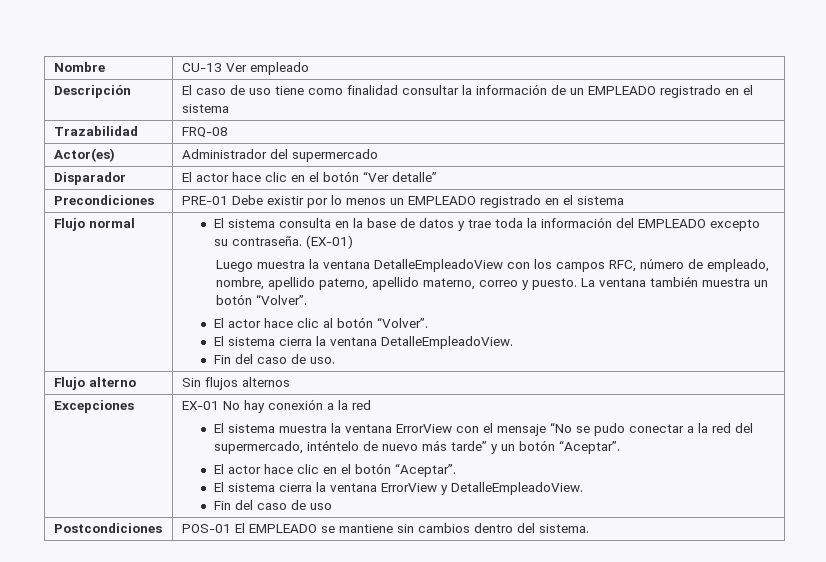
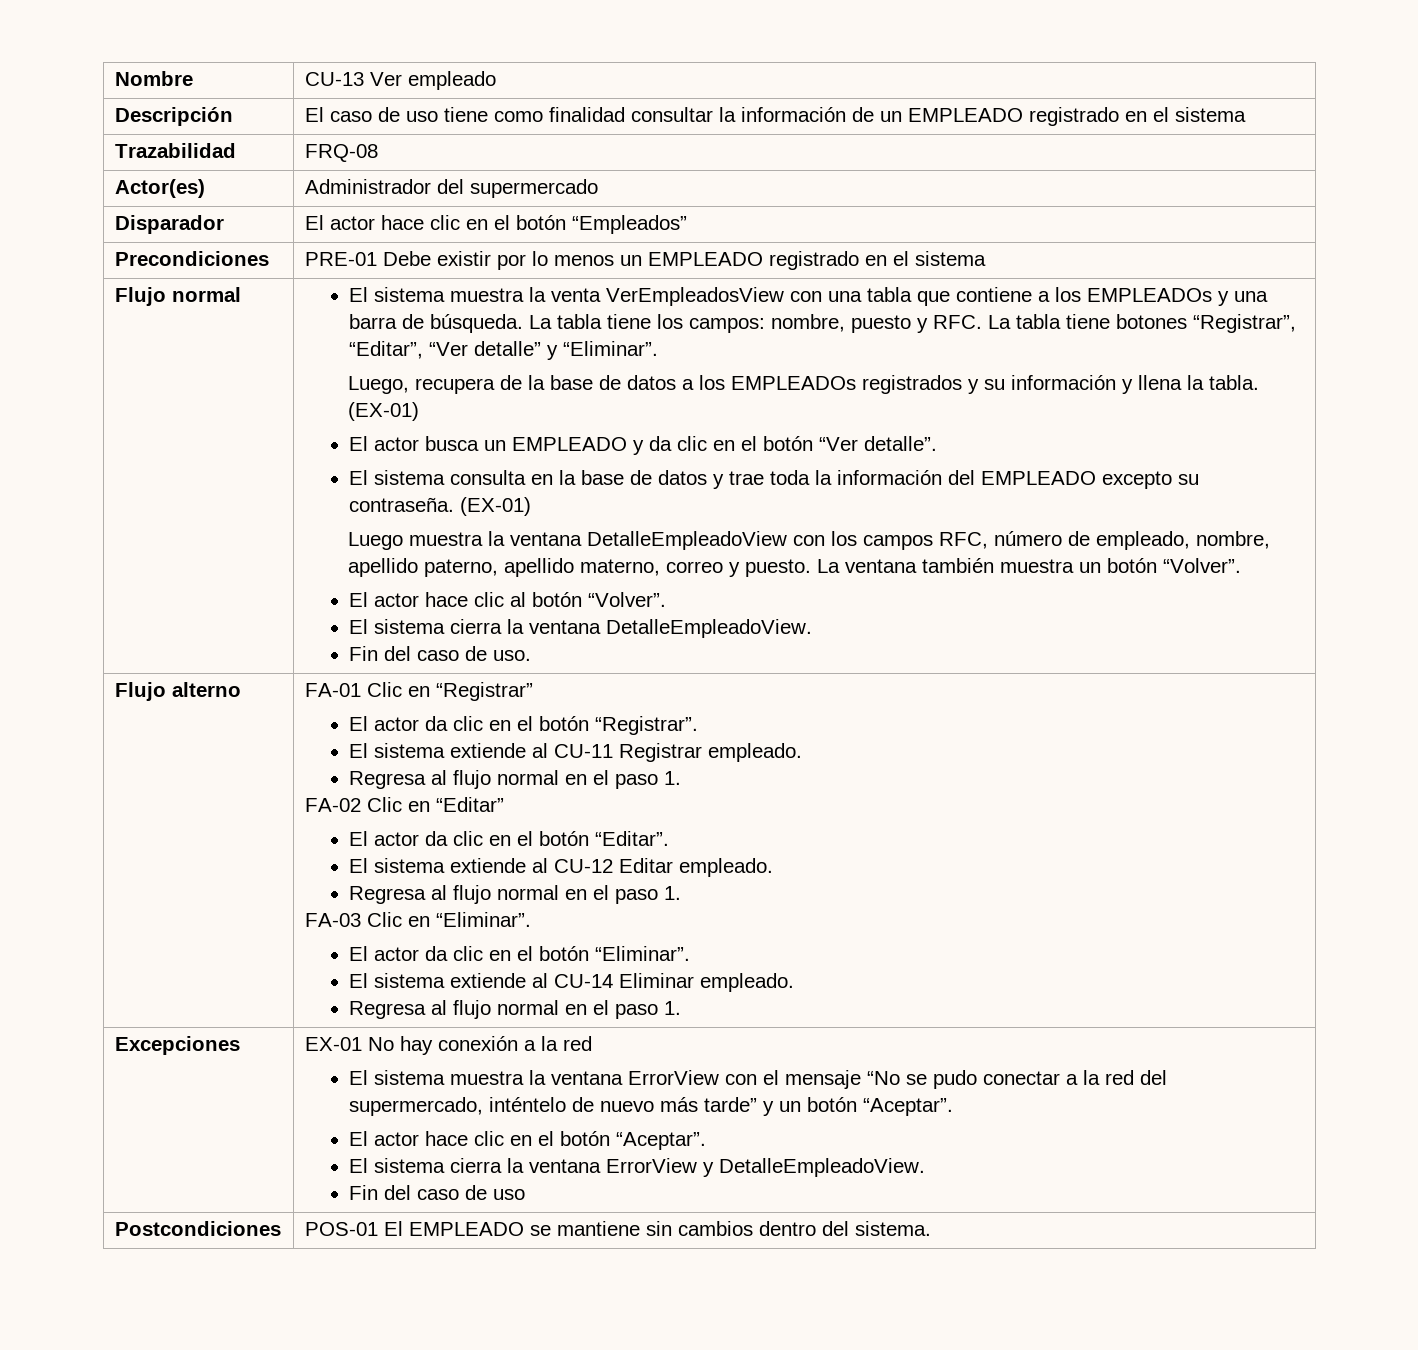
- Disparador | El actor hace clic en el botón “Ver detalle”
+ Disparador | El actor hace clic en el botón “Empleados”
+ El sistema muestra la venta VerEmpleadosView con una tabla que contiene a los EMPLEADOs y una barra de búsqueda. La tabla tiene los campos: nombre, puesto y RFC. La tabla tiene botones “Registrar”, “Editar”, “Ver detalle” y “Eliminar”.
+ Luego, recupera de la base de datos a los EMPLEADOs registrados y su información y llena la tabla. (EX-01)
+ El actor busca un EMPLEADO y da clic en el botón “Ver detalle”.
- Sin flujos alternos
+ FA-01 Clic en “Registrar”
+ El actor da clic en el botón “Registrar”.
+ El sistema extiende al CU-11 Registrar empleado.
+ Regresa al flujo normal en el paso 1.
+ FA-02 Clic en “Editar”
+ El actor da clic en el botón “Editar”.
+ El sistema extiende al CU-12 Editar empleado.
+ Regresa al flujo normal en el paso 1.
+ FA-03 Clic en “Eliminar”.
+ El actor da clic en el botón “Eliminar”.
+ El sistema extiende al CU-14 Eliminar empleado.
+ Regresa al flujo normal en el paso 1.

